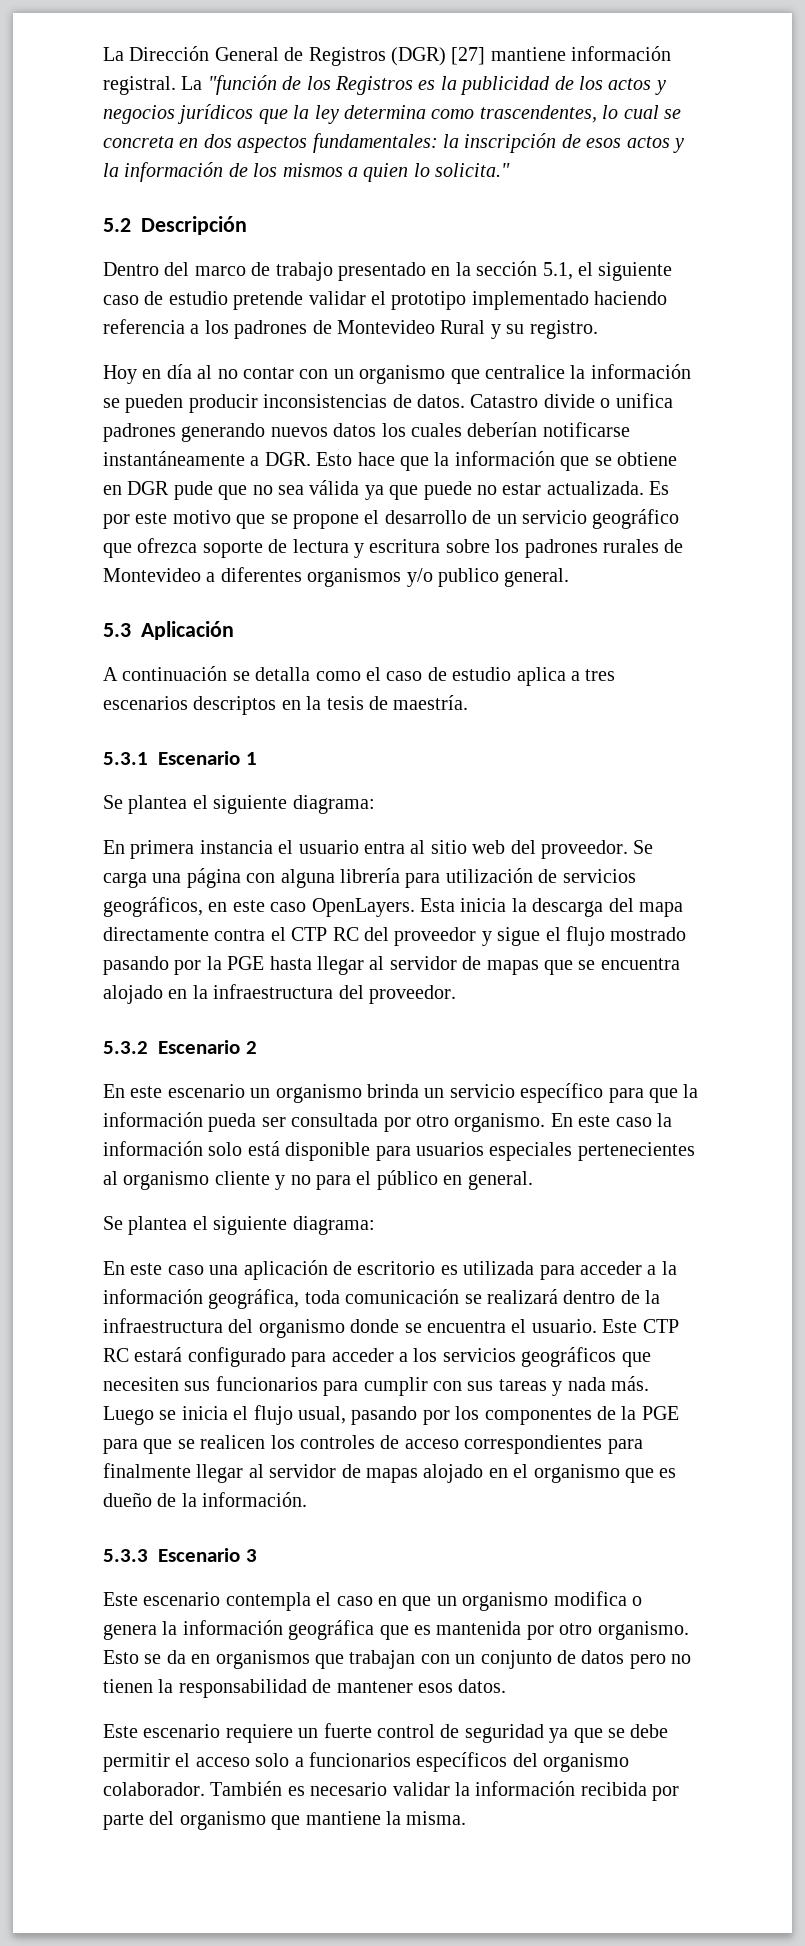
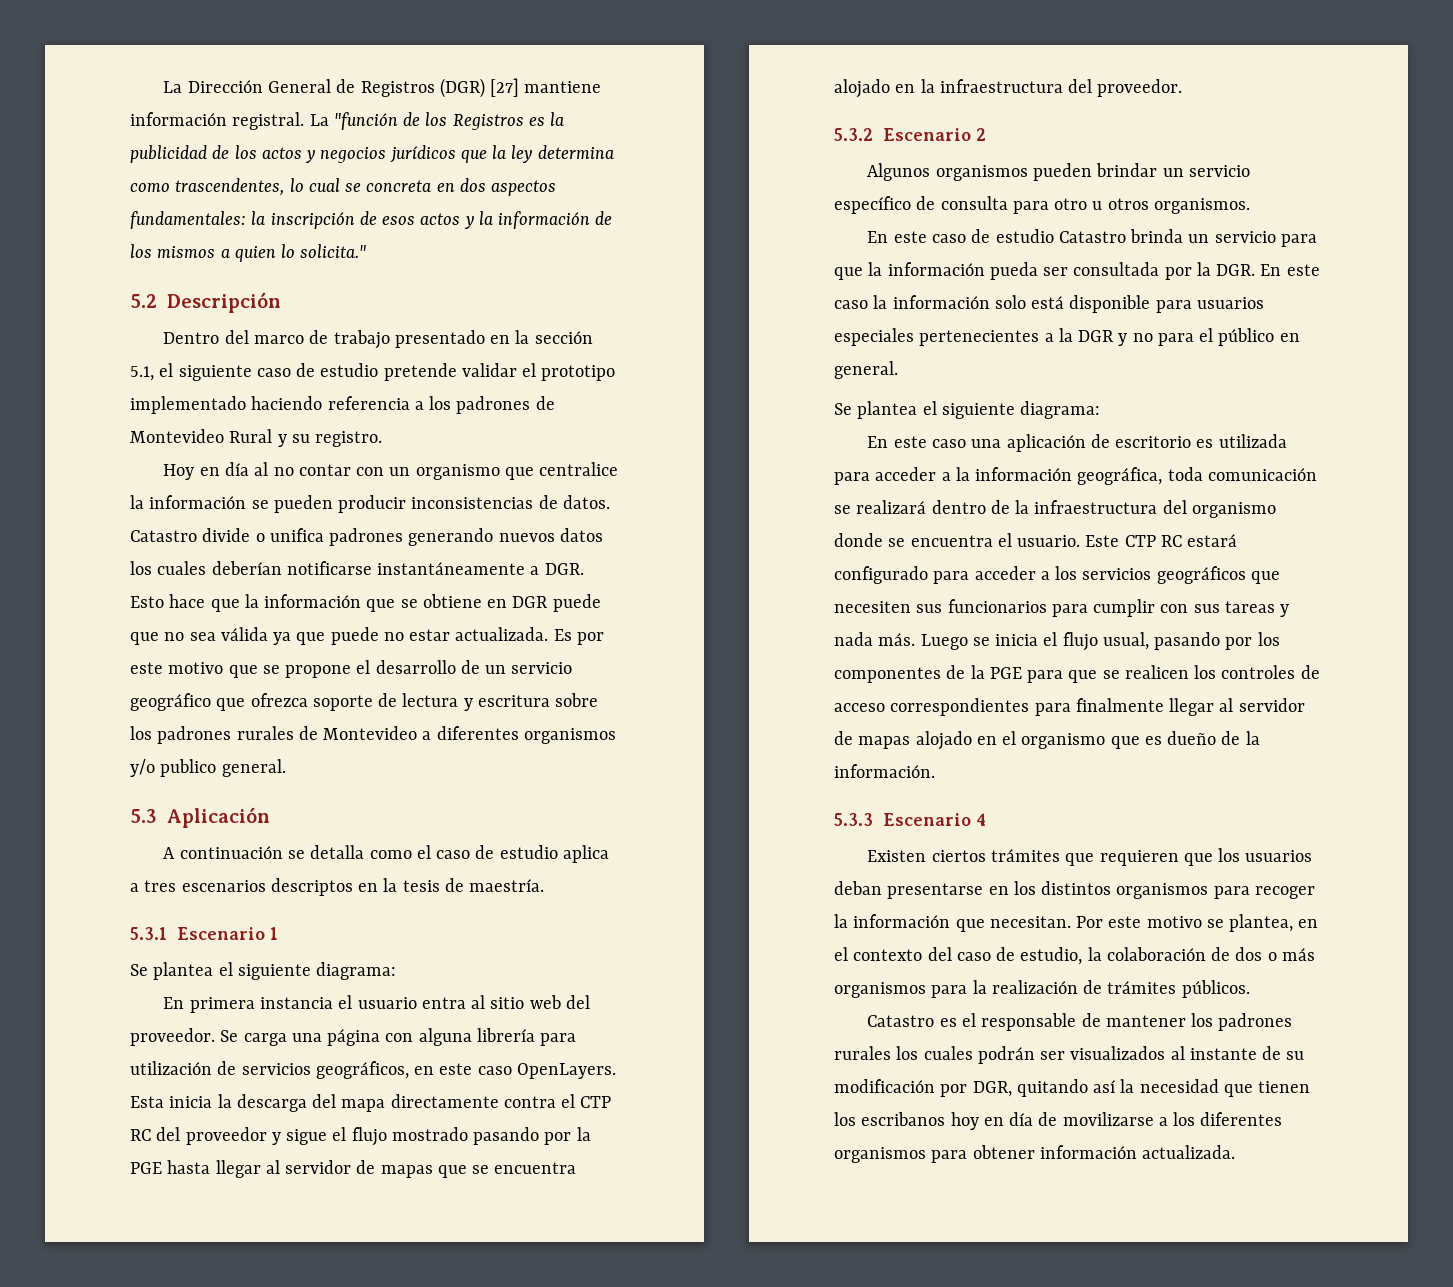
- Catastro divide o unifica padrones generando nuevos datos los cuales deberían notificarse instantáneamente a DGR. Esto hace que la información que se obtiene en DGR pude que no sea válida ya que puede no estar actualizada.
+ Catastro divide o unifica padrones generando nuevos datos los cuales deberían notificarse instantáneamente a DGR. Esto hace que la información que se obtiene en DGR puede que no sea válida ya que puede no estar actualizada.
- En este escenario un organismo brinda un servicio específico para que la información pueda ser consultada por otro organismo. En este caso la información solo está disponible para usuarios especiales pertenecientes al organismo cliente y no para el público en general.
+ Algunos organismos pueden brindar un servicio específico de consulta para otro u otros organismos.
+ En este caso de estudio Catastro brinda un servicio para que la información pueda ser consultada por la DGR. En este caso la información solo está disponible para usuarios especiales pertenecientes a la DGR y no para el público en general.
- 5.3.3 Escenario 3
- Este escenario contempla el caso en que un organismo modifica o genera la información geográfica que es mantenida por otro organismo. Esto se da en organismos que trabajan con un conjunto de datos pero no tienen la responsabilidad de mantener esos datos.
- Este escenario requiere un fuerte control de seguridad ya que se debe permitir el acceso solo a funcionarios específicos del organismo colaborador. También es necesario validar la información recibida por parte del organismo que mantiene la misma.
+ 5.3.3 Escenario 4
+ Existen ciertos trámites que requieren que los usuarios deban presentarse en los distintos organismos para recoger la información que necesitan. Por este motivo se plantea, en el contexto del caso de estudio, la colaboración de dos o más organismos para la realización de trámites públicos.
+ Catastro es el responsable de mantener los padrones rurales los cuales podrán ser visualizados al instante de su modificación por DGR, quitando así la necesidad que tienen los escribanos hoy en día de movilizarse a los diferentes organismos para obtener información actualizada.

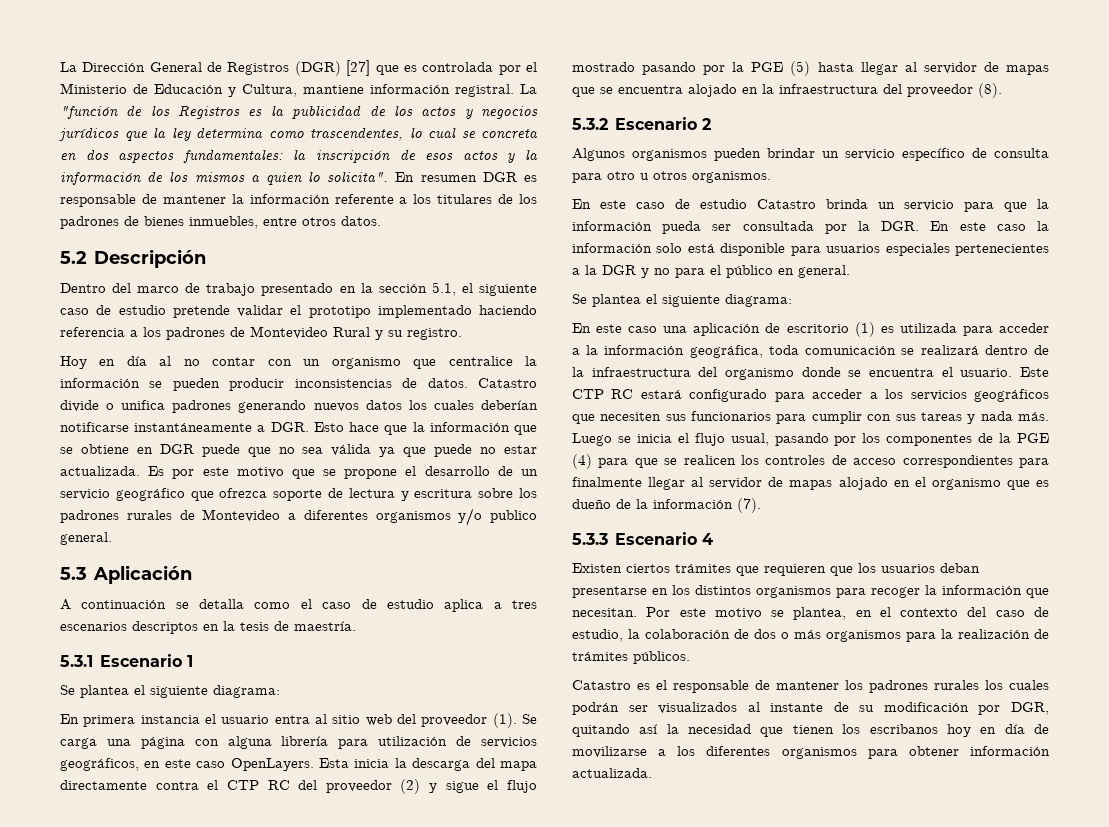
- La Dirección General de Registros (DGR) [27] mantiene información registral.
+ La Dirección General de Registros (DGR) [27] que es controlada por el Ministerio de Educación y Cultura, mantiene información registral.
- La "función de los Registros es la publicidad de los actos y negocios jurídicos que la ley determina como trascendentes, lo cual se concreta en dos aspectos fundamentales: la inscripción de esos actos y la información de los mismos a quien lo solicita."
+ La "función de los Registros es la publicidad de los actos y negocios jurídicos que la ley determina como trascendentes, lo cual se concreta en dos aspectos fundamentales: la inscripción de esos actos y la información de los mismos a quien lo solicita". En resumen DGR es responsable de mantener la información referente a los titulares de los padrones de bienes inmuebles, entre otros datos.
- En primera instancia el usuario entra al sitio web del proveedor.
+ En primera instancia el usuario entra al sitio web del proveedor (1).
- Esta inicia la descarga del mapa directamente contra el CTP RC del proveedor y sigue el flujo mostrado pasando por la PGE hasta llegar al servidor de mapas que se encuentra alojado en la infraestructura del proveedor.
+ Esta inicia la descarga del mapa directamente contra el CTP RC del proveedor (2) y sigue el flujo mostrado pasando por la PGE (5) hasta llegar al servidor de mapas que se encuentra alojado en la infraestructura del proveedor (8).
- En este caso una aplicación de escritorio es utilizada para acceder a la información geográfica, toda comunicación se realizará dentro de la infraestructura del organismo donde se encuentra el usuario.
+ En este caso una aplicación de escritorio (1) es utilizada para acceder a la información geográfica, toda comunicación se realizará dentro de la infraestructura del organismo donde se encuentra el usuario.
- Luego se inicia el flujo usual, pasando por los componentes de la PGE para que se realicen los controles de acceso correspondientes para finalmente llegar al servidor de mapas alojado en el organismo que es dueño de la información.
+ Luego se inicia el flujo usual, pasando por los componentes de la PGE (4) para que se realicen los controles de acceso correspondientes para finalmente llegar al servidor de mapas alojado en el organismo que es dueño de la información (7).

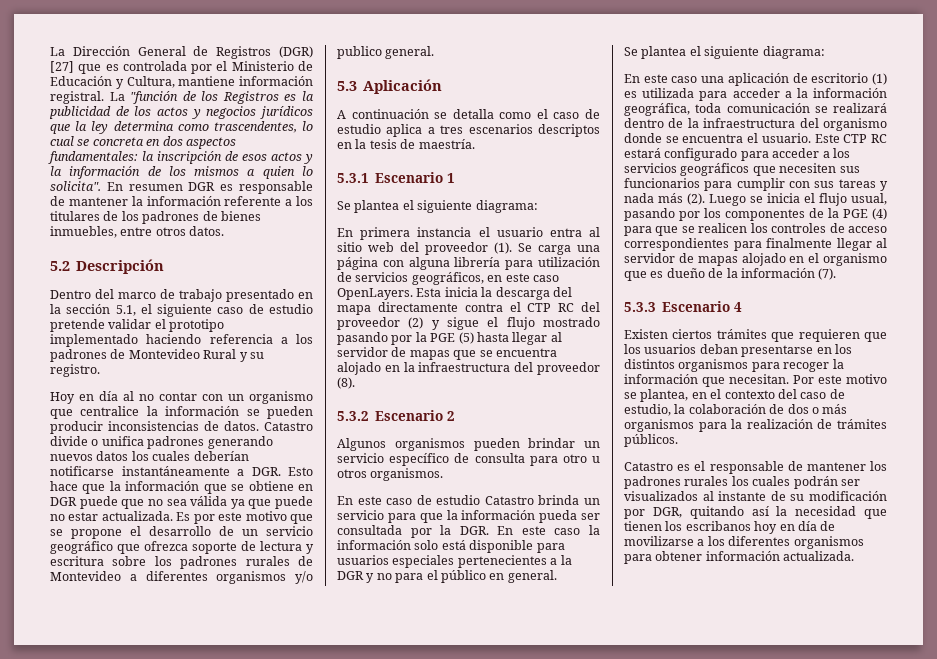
- Este CTP RC estará configurado para acceder a los servicios geográficos que necesiten sus funcionarios para cumplir con sus tareas y nada más.
+ Este CTP RC estará configurado para acceder a los servicios geográficos que necesiten sus funcionarios para cumplir con sus tareas y nada más (2).

